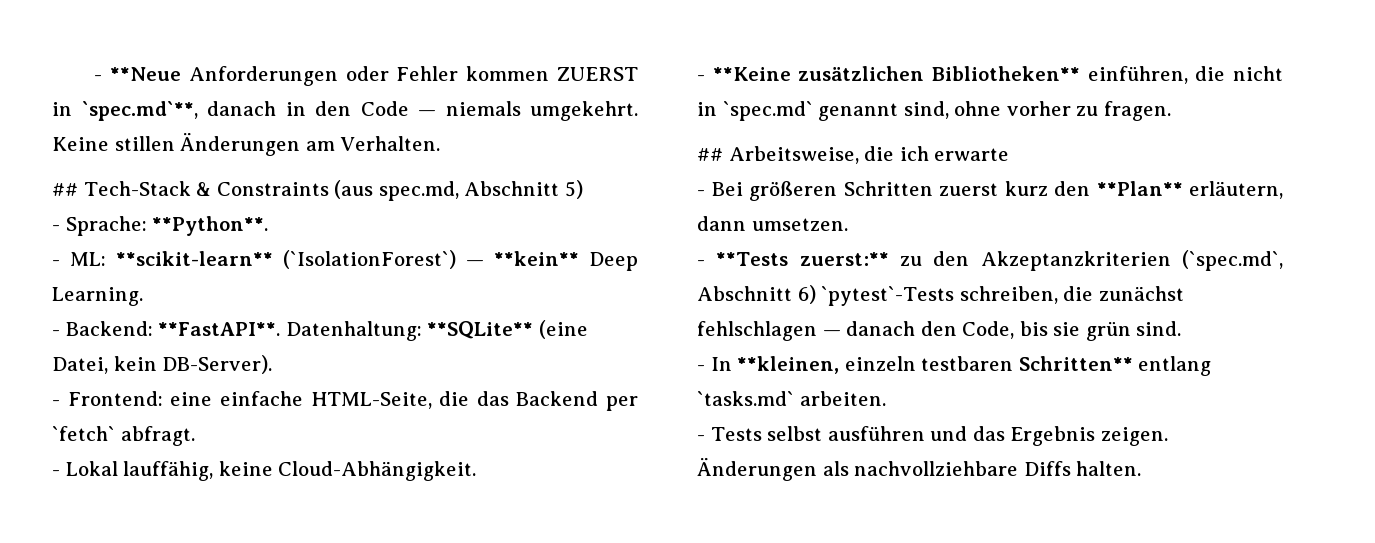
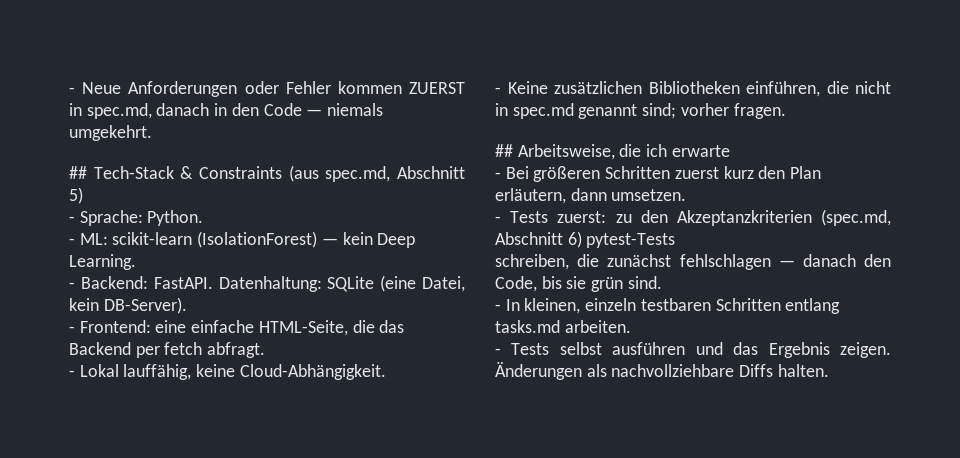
- - **Neue Anforderungen oder Fehler kommen ZUERST in `spec.md`**, danach in den Code — niemals umgekehrt. Keine stillen Änderungen am Verhalten.
+ - Neue Anforderungen oder Fehler kommen ZUERST in spec.md, danach in den Code — niemals umgekehrt.
- - Sprache: **Python**.
+ - Sprache: Python.
- - ML: **scikit-learn** (`IsolationForest`) — **kein** Deep Learning.
+ - ML: scikit-learn (IsolationForest) — kein Deep Learning.
- - Backend: **FastAPI**. Datenhaltung: **SQLite** (eine Datei, kein DB-Server).
+ - Backend: FastAPI. Datenhaltung: SQLite (eine Datei, kein DB-Server).
- - Frontend: eine einfache HTML-Seite, die das Backend per `fetch` abfragt.
+ - Frontend: eine einfache HTML-Seite, die das Backend per fetch abfragt.
- - **Keine zusätzlichen Bibliotheken** einführen, die nicht in `spec.md` genannt sind, ohne vorher zu fragen.
+ - Keine zusätzlichen Bibliotheken einführen, die nicht in spec.md genannt sind; vorher fragen.
- - Bei größeren Schritten zuerst kurz den **Plan** erläutern, dann umsetzen.
+ - Bei größeren Schritten zuerst kurz den Plan erläutern, dann umsetzen.
- - **Tests zuerst:** zu den Akzeptanzkriterien (`spec.md`, Abschnitt 6) `pytest`-Tests schreiben, die zunächst fehlschlagen — danach den Code, bis sie grün sind.
+ - Tests zuerst: zu den Akzeptanzkriterien (spec.md, Abschnitt 6) pytest-Tests
+ schreiben, die zunächst fehlschlagen — danach den Code, bis sie grün sind.
- - In **kleinen, einzeln testbaren Schritten** entlang `tasks.md` arbeiten.
+ - In kleinen, einzeln testbaren Schritten entlang tasks.md arbeiten.

